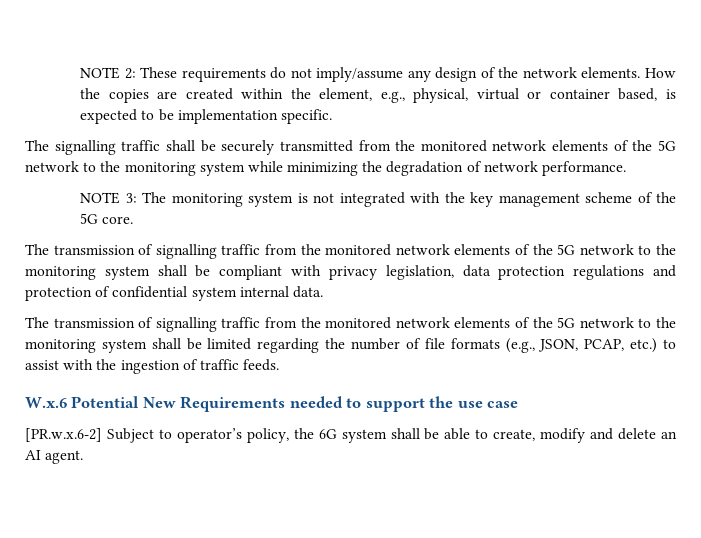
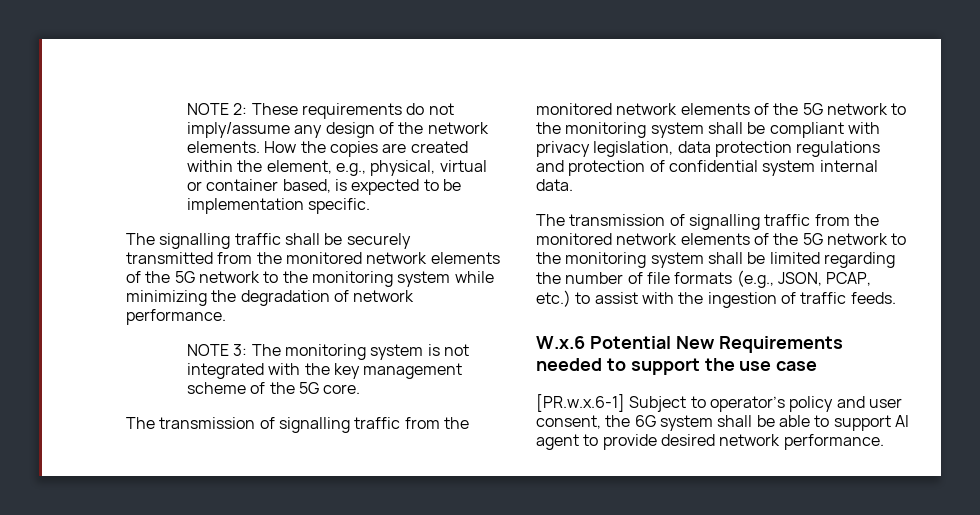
- [PR.w.x.6-2] Subject to operator’s policy, the 6G system shall be able to create, modify and delete an AI agent.
+ [PR.w.x.6-1] Subject to operator’s policy and user consent, the 6G system shall be able to support AI agent to provide desired network performance.

